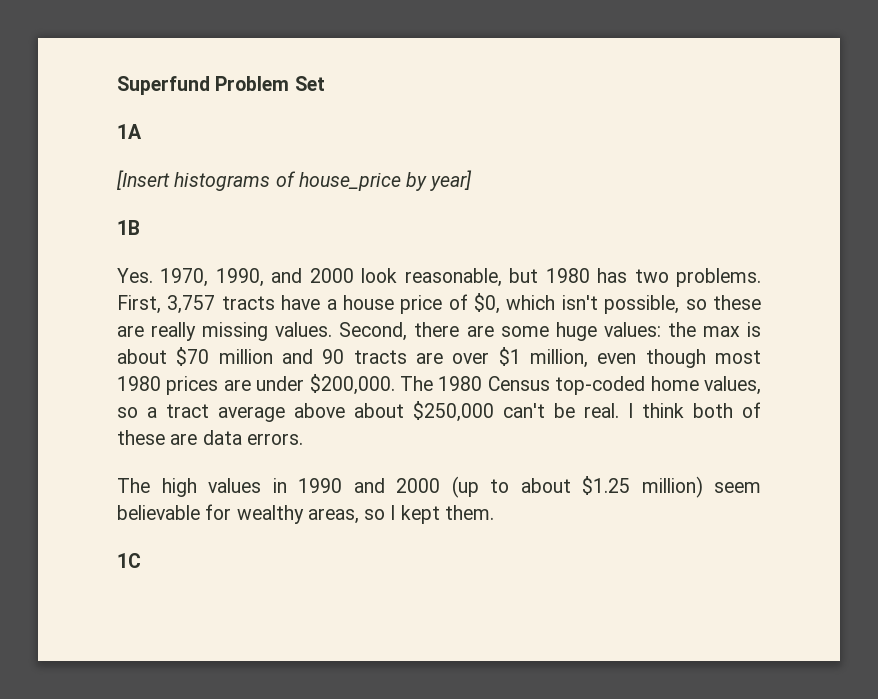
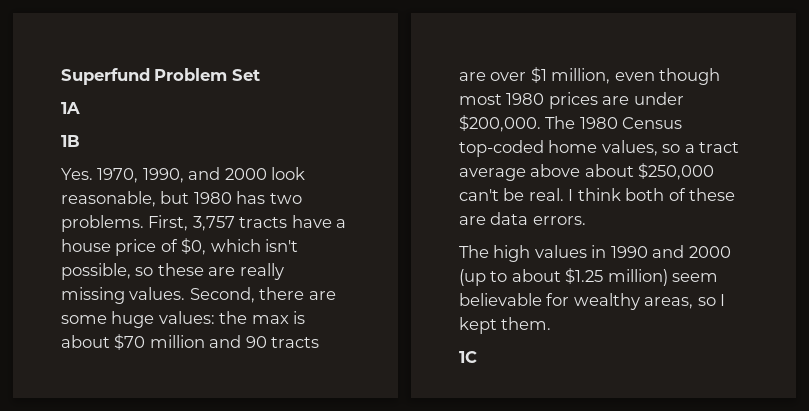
- [Insert histograms of house_price by year]

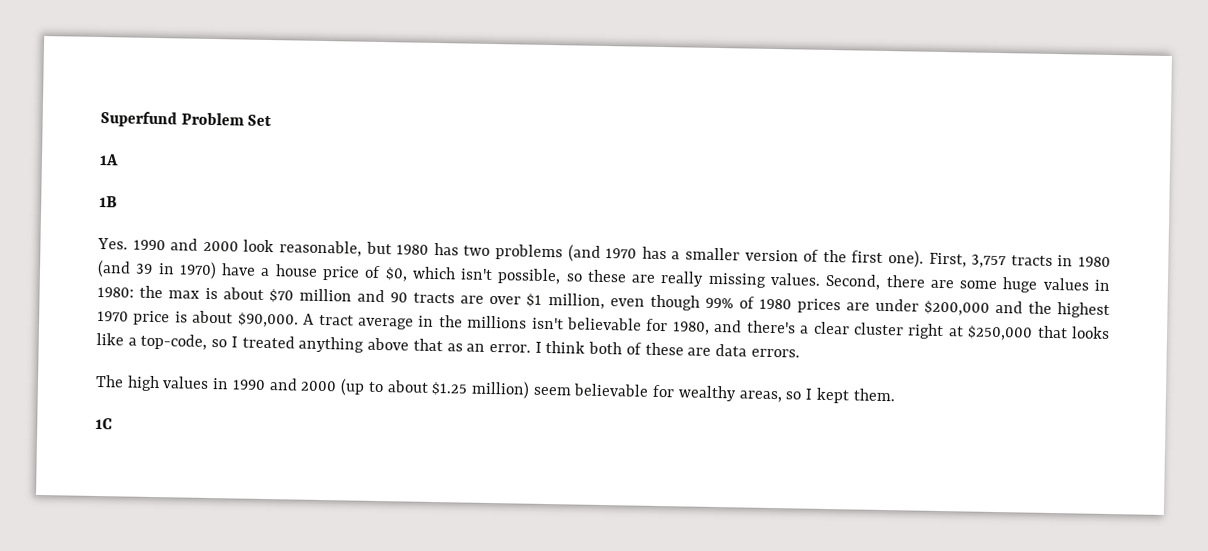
- Yes. 1970, 1990, and 2000 look reasonable, but 1980 has two problems. First, 3,757 tracts have a house price of $0, which isn't possible, so these are really missing values.
+ Yes. 1990 and 2000 look reasonable, but 1980 has two problems (and 1970 has a smaller version of the first one). First, 3,757 tracts in 1980 (and 39 in 1970) have a house price of $0, which isn't possible, so these are really missing values.
- Second, there are some huge values: the max is about $70 million and 90 tracts are over $1 million, even though most 1980 prices are under $200,000. The 1980 Census top-coded home values, so a tract average above about $250,000 can't be real.
+ Second, there are some huge values in 1980: the max is about $70 million and 90 tracts are over $1 million, even though 99% of 1980 prices are under $200,000 and the highest 1970 price is about $90,000. A tract average in the millions isn't believable for 1980, and there's a clear cluster right at $250,000 that looks like a top-code, so I treated anything above that as an error.

